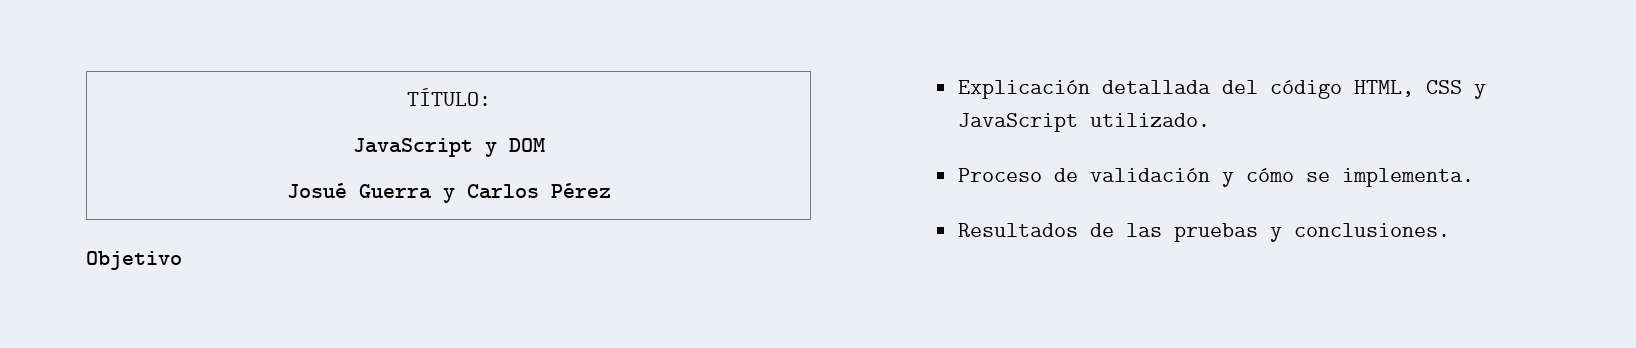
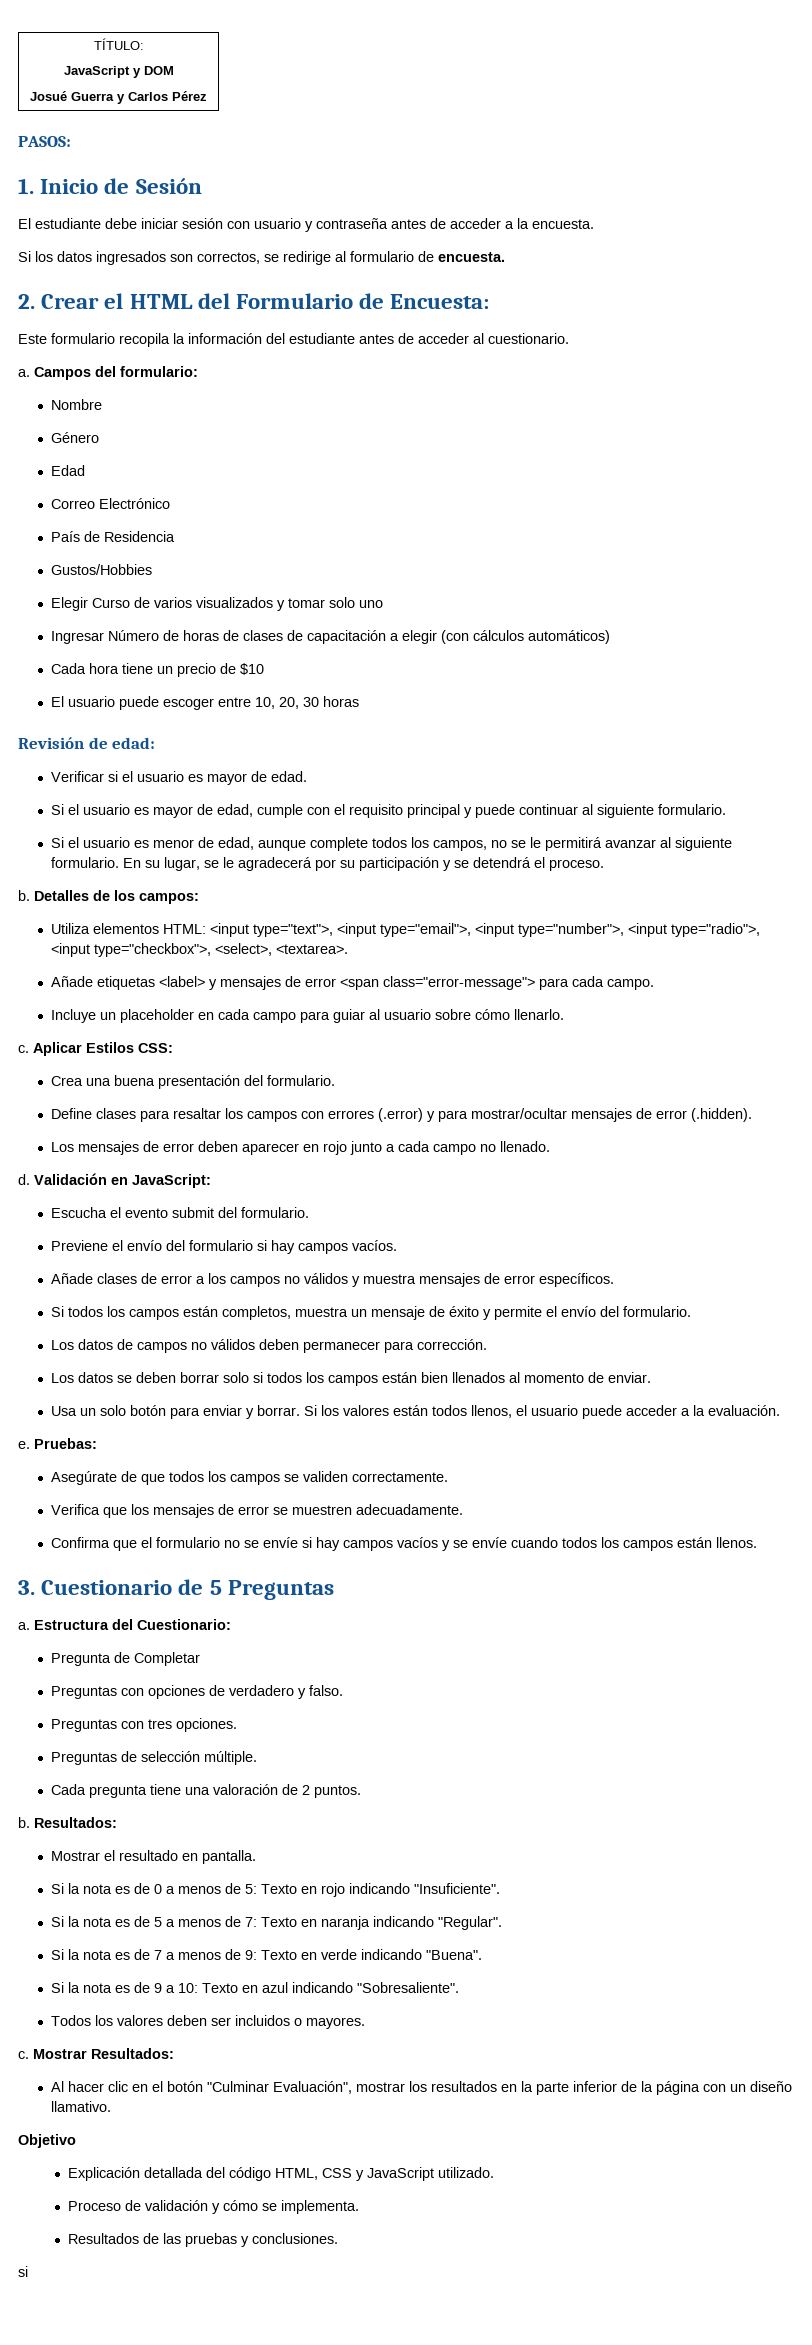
+ PASOS:
+ 1. Inicio de Sesión
+ El estudiante debe iniciar sesión con usuario y contraseña antes de acceder a la encuesta.
+ Si los datos ingresados son correctos, se redirige al formulario de encuesta.
+ 2. Crear el HTML del Formulario de Encuesta:
+ Este formulario recopila la información del estudiante antes de acceder al cuestionario.
+ a. Campos del formulario:
+ Nombre
+ Género
+ Edad
+ Correo Electrónico
+ País de Residencia
+ Gustos/Hobbies
+ Elegir Curso de varios visualizados y tomar solo uno
+ Ingresar Número de horas de clases de capacitación a elegir (con cálculos automáticos)
+ Cada hora tiene un precio de $10
+ El usuario puede escoger entre 10, 20, 30 horas
+ Revisión de edad:
+ Verificar si el usuario es mayor de edad.
+ Si el usuario es mayor de edad, cumple con el requisito principal y puede continuar al siguiente formulario.
+ Si el usuario es menor de edad, aunque complete todos los campos, no se le permitirá avanzar al siguiente formulario. En su lugar, se le agradecerá por su participación y se detendrá el proceso.
+ b. Detalles de los campos:
+ Utiliza elementos HTML: <input type="text">, <input type="email">, <input type="number">, <input type="radio">, <input type="checkbox">, <select>, <textarea>.
+ Añade etiquetas <label> y mensajes de error <span class="error-message"> para cada campo.
+ Incluye un placeholder en cada campo para guiar al usuario sobre cómo llenarlo.
+ c. Aplicar Estilos CSS:
+ Crea una buena presentación del formulario.
+ Define clases para resaltar los campos con errores (.error) y para mostrar/ocultar mensajes de error (.hidden).
+ Los mensajes de error deben aparecer en rojo junto a cada campo no llenado.
+ d. Validación en JavaScript:
+ Escucha el evento submit del formulario.
+ Previene el envío del formulario si hay campos vacíos.
+ Añade clases de error a los campos no válidos y muestra mensajes de error específicos.
+ Si todos los campos están completos, muestra un mensaje de éxito y permite el envío del formulario.
+ Los datos de campos no válidos deben permanecer para corrección.
+ Los datos se deben borrar solo si todos los campos están bien llenados al momento de enviar.
+ Usa un solo botón para enviar y borrar. Si los valores están todos llenos, el usuario puede acceder a la evaluación.
+ e. Pruebas:
+ Asegúrate de que todos los campos se validen correctamente.
+ Verifica que los mensajes de error se muestren adecuadamente.
+ Confirma que el formulario no se envíe si hay campos vacíos y se envíe cuando todos los campos están llenos.
+ 3. Cuestionario de 5 Preguntas
+ a. Estructura del Cuestionario:
+ Pregunta de Completar
+ Preguntas con opciones de verdadero y falso.
+ Preguntas con tres opciones.
+ Preguntas de selección múltiple.
+ Cada pregunta tiene una valoración de 2 puntos.
+ b. Resultados:
+ Mostrar el resultado en pantalla.
+ Si la nota es de 0 a menos de 5: Texto en rojo indicando "Insuficiente".
+ Si la nota es de 5 a menos de 7: Texto en naranja indicando "Regular".
+ Si la nota es de 7 a menos de 9: Texto en verde indicando "Buena".
+ Si la nota es de 9 a 10: Texto en azul indicando "Sobresaliente".
+ Todos los valores deben ser incluidos o mayores.
+ c. Mostrar Resultados:
+ Al hacer clic en el botón "Culminar Evaluación", mostrar los resultados en la parte inferior de la página con un diseño llamativo.
  Resultados de las pruebas y conclusiones.
+ si

